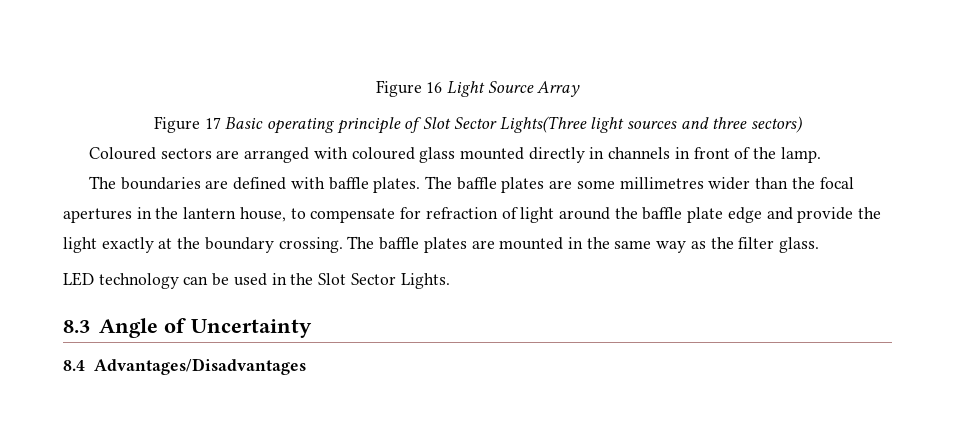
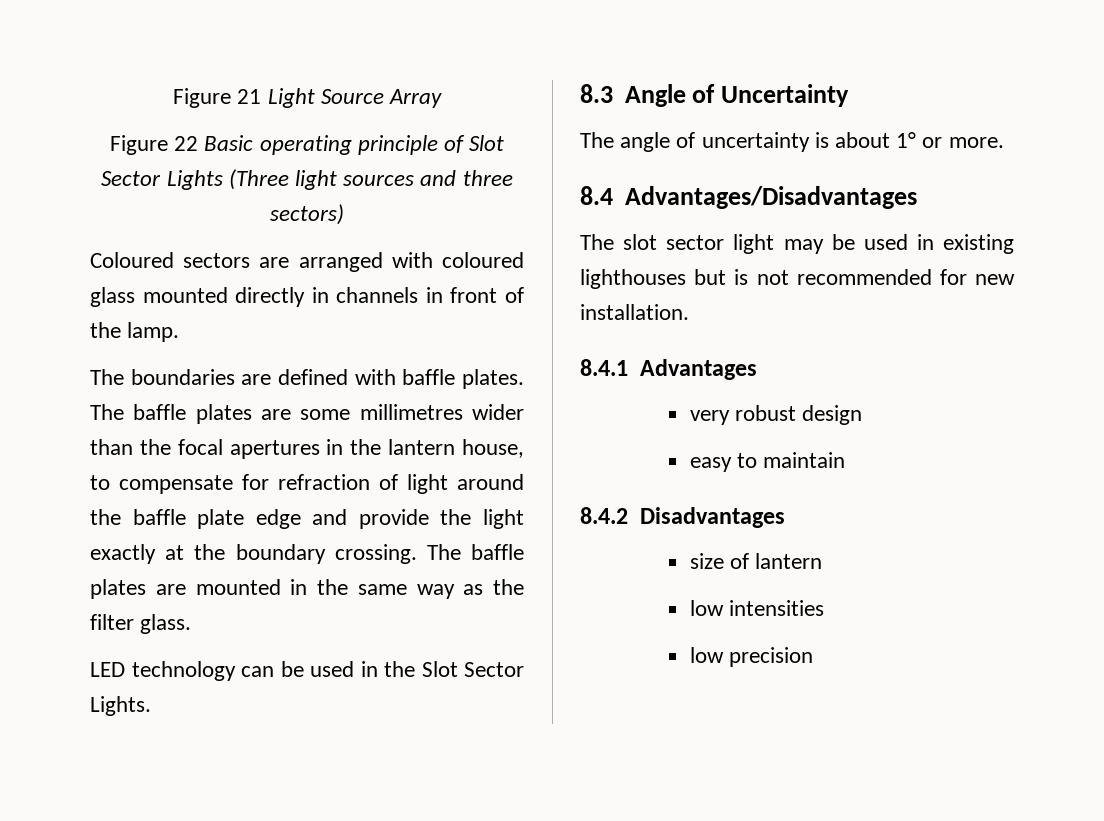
- Figure 16 Light Source Array
+ Figure 21 Light Source Array
- Figure 17 Basic operating principle of Slot Sector Lights(Three light sources and three sectors)
+ Figure 22 Basic operating principle of Slot Sector Lights (Three light sources and three sectors)
+ The angle of uncertainty is about 1° or more.
  8.4 Advantages/Disadvantages
+ The slot sector light may be used in existing lighthouses but is not recommended for new installation.
+ 8.4.1 Advantages
+ very robust design
+ easy to maintain
+ 8.4.2 Disadvantages
+ size of lantern
+ low intensities
+ low precision

